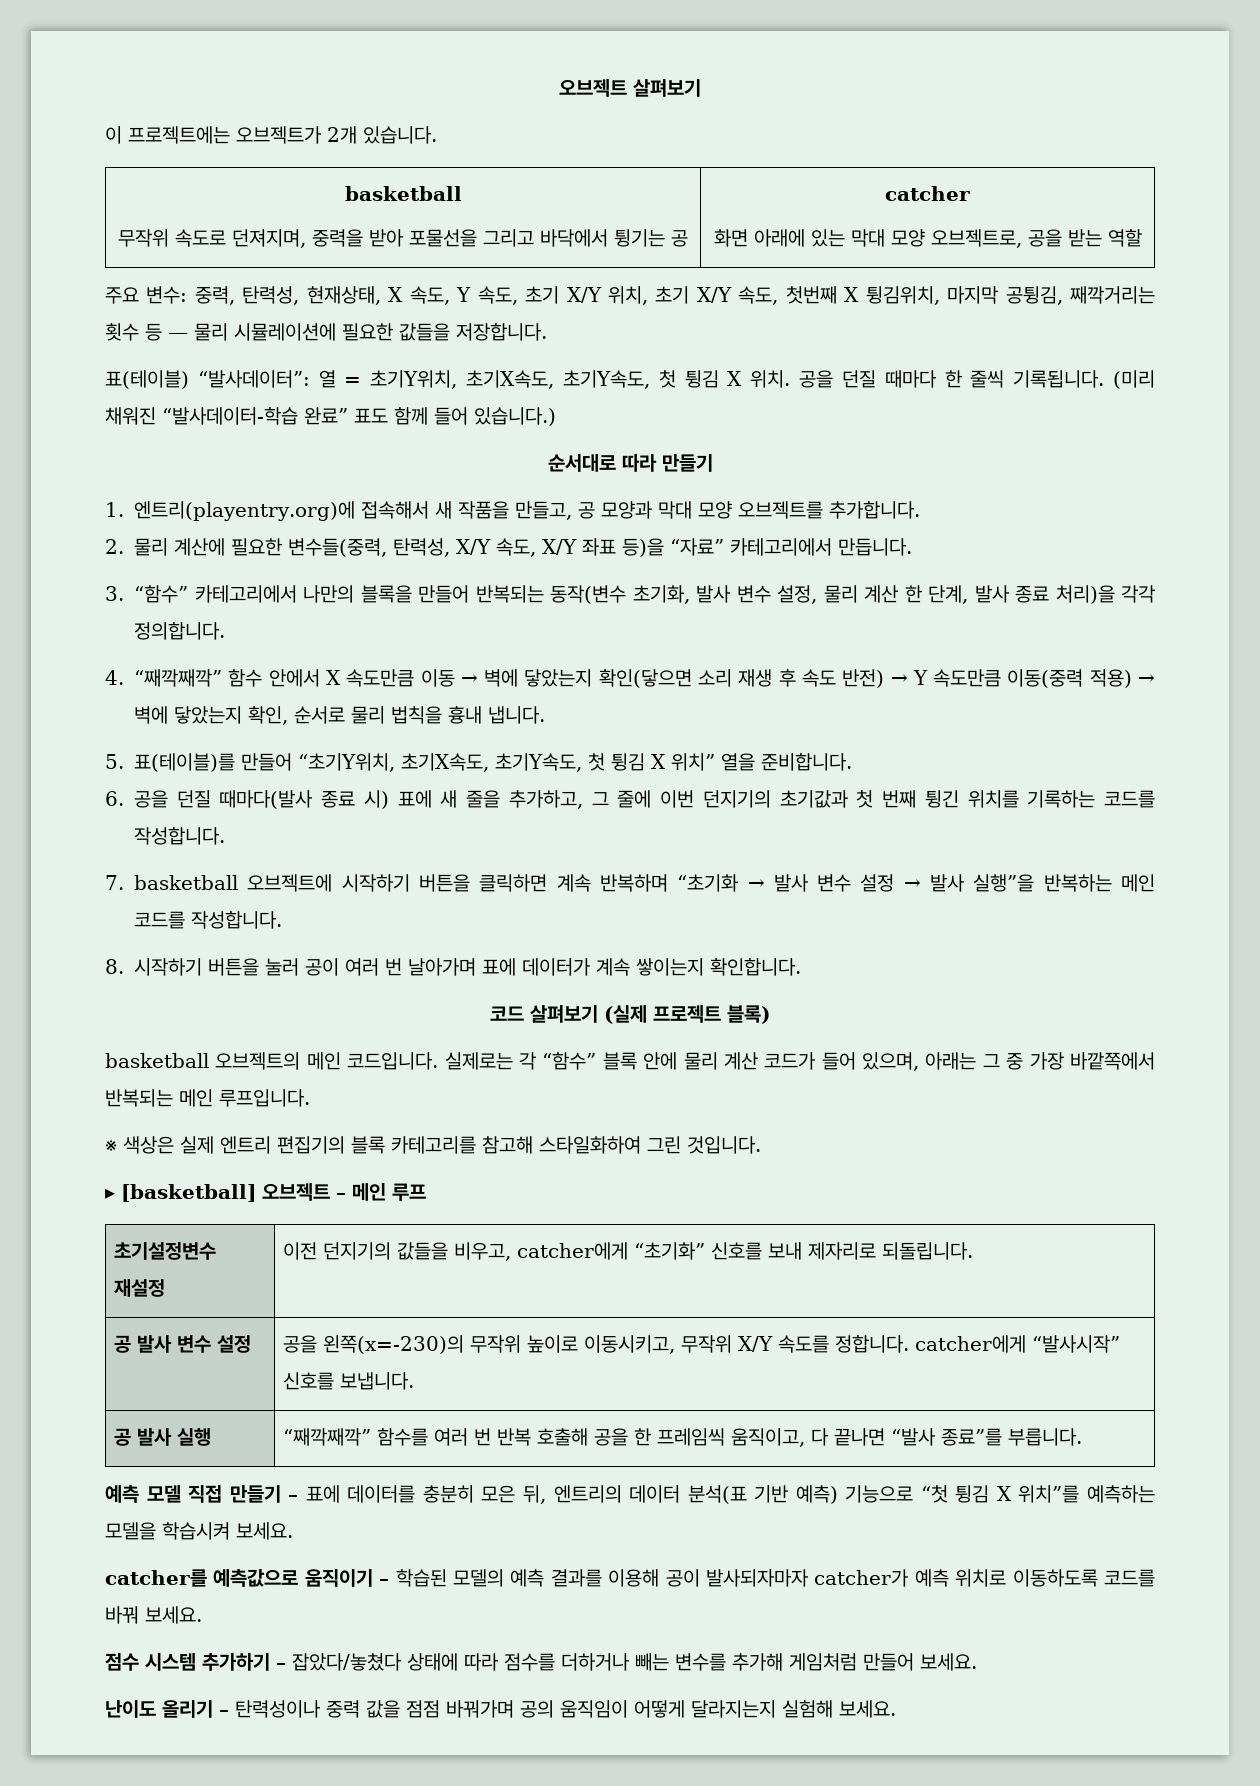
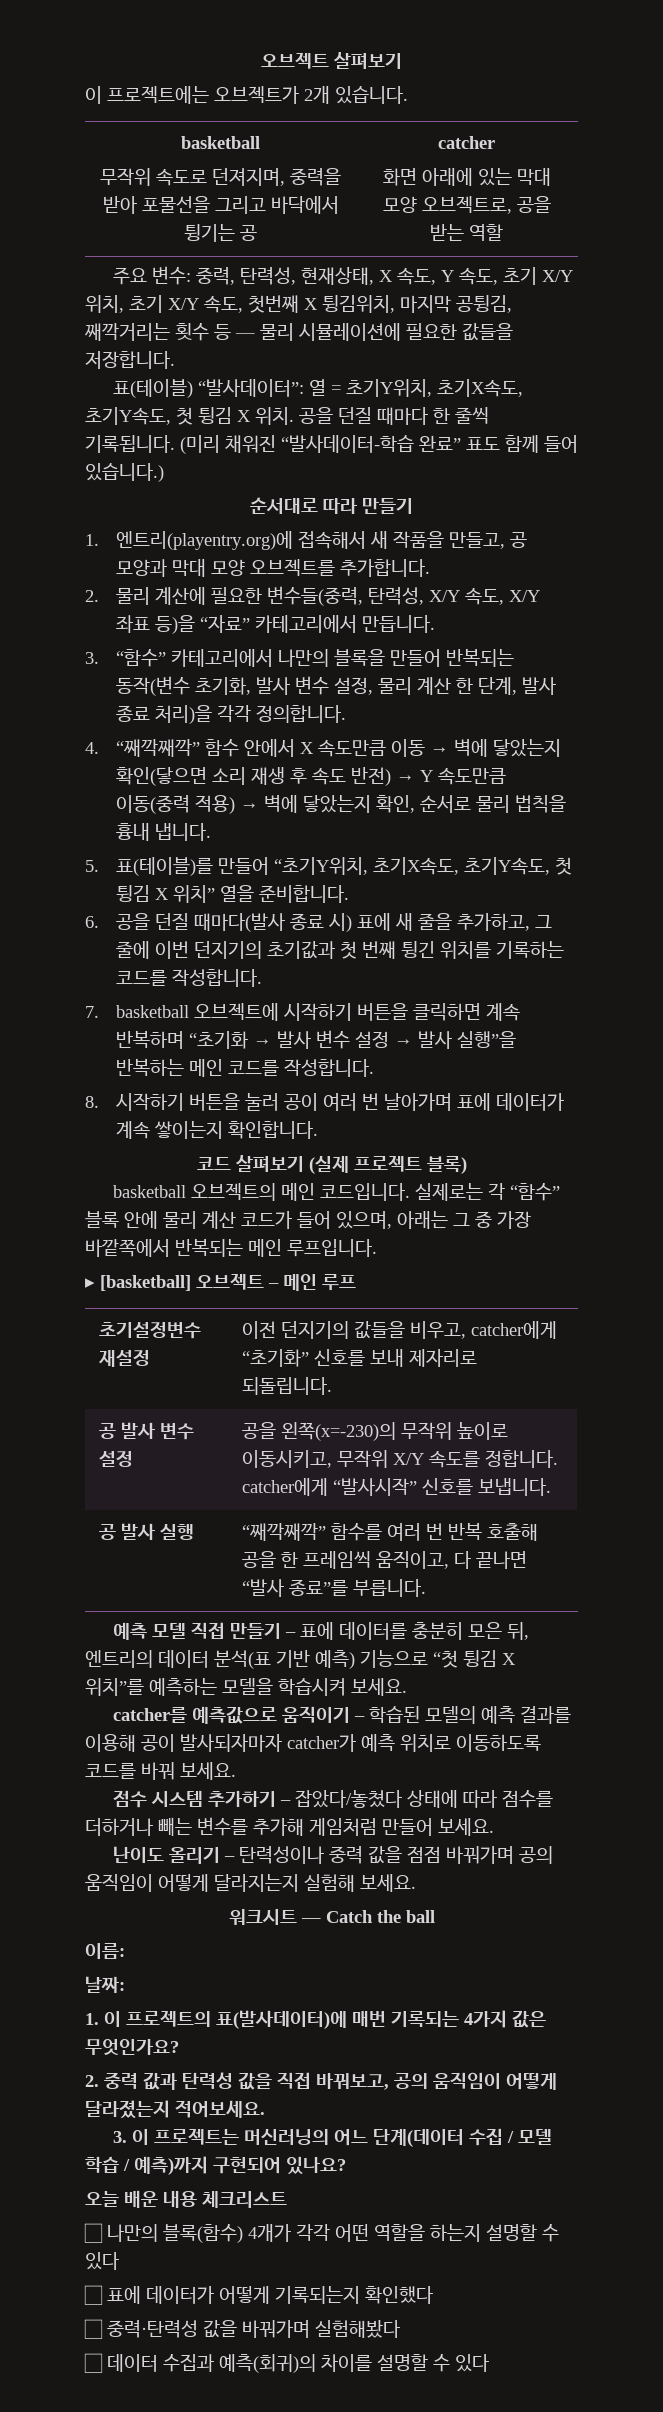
- ※ 색상은 실제 엔트리 편집기의 블록 카테고리를 참고해 스타일화하여 그린 것입니다.
+ 워크시트 — Catch the ball
+ 이름:
+ 날짜:
+ 1. 이 프로젝트의 표(발사데이터)에 매번 기록되는 4가지 값은 무엇인가요?
+ 2. 중력 값과 탄력성 값을 직접 바꿔보고, 공의 움직임이 어떻게 달라졌는지 적어보세요.
+ 3. 이 프로젝트는 머신러닝의 어느 단계(데이터 수집 / 모델 학습 / 예측)까지 구현되어 있나요?
+ 오늘 배운 내용 체크리스트
+ ☐ 나만의 블록(함수) 4개가 각각 어떤 역할을 하는지 설명할 수 있다
+ ☐ 표에 데이터가 어떻게 기록되는지 확인했다
+ ☐ 중력·탄력성 값을 바꿔가며 실험해봤다
+ ☐ 데이터 수집과 예측(회귀)의 차이를 설명할 수 있다

